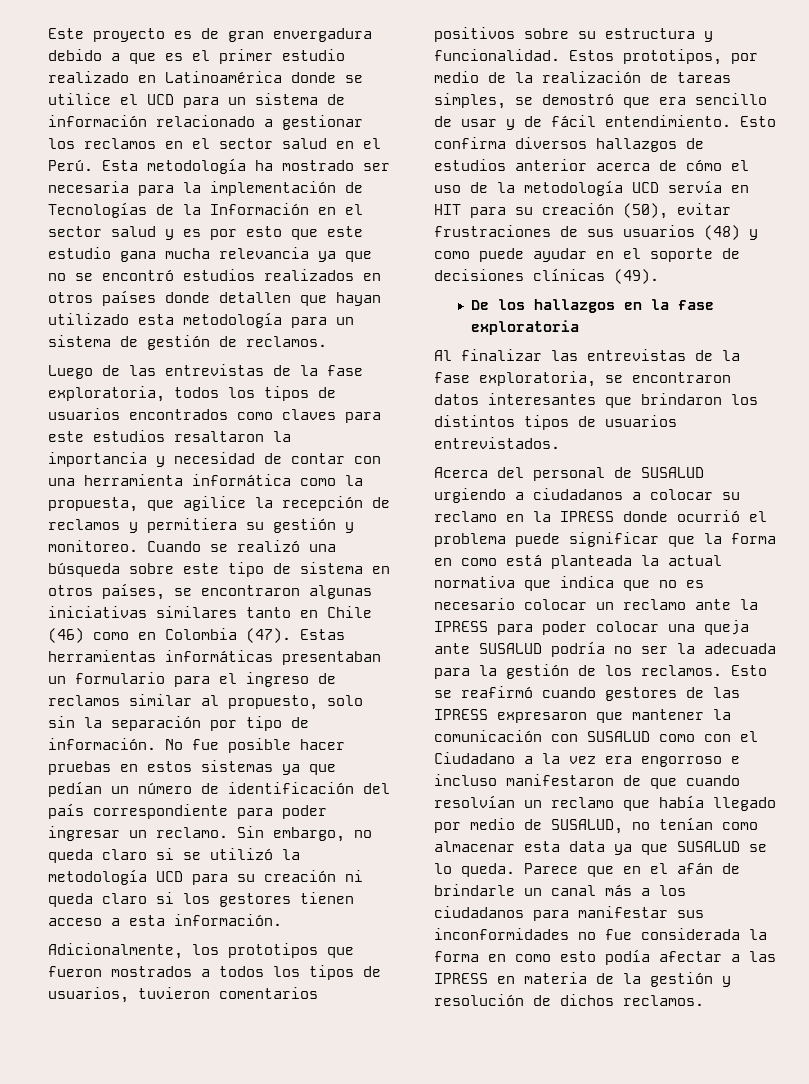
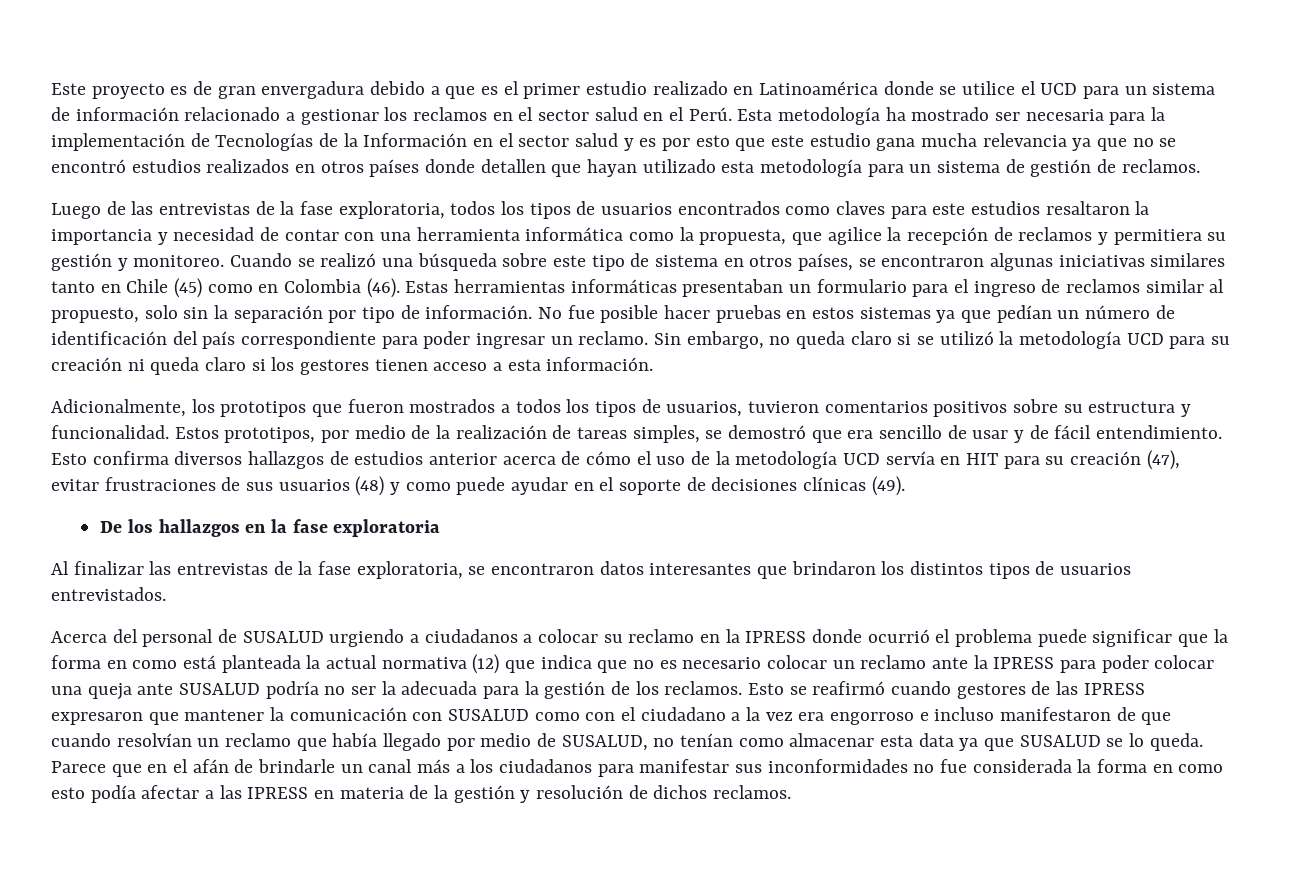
- Cuando se realizó una búsqueda sobre este tipo de sistema en otros países, se encontraron algunas iniciativas similares tanto en Chile (46) como en Colombia (47).
+ Cuando se realizó una búsqueda sobre este tipo de sistema en otros países, se encontraron algunas iniciativas similares tanto en Chile (45) como en Colombia (46).
- Esto confirma diversos hallazgos de estudios anterior acerca de cómo el uso de la metodología UCD servía en HIT para su creación (50), evitar frustraciones de sus usuarios (48) y como puede ayudar en el soporte de decisiones clínicas (49).
+ Esto confirma diversos hallazgos de estudios anterior acerca de cómo el uso de la metodología UCD servía en HIT para su creación (47), evitar frustraciones de sus usuarios (48) y como puede ayudar en el soporte de decisiones clínicas (49).
- Acerca del personal de SUSALUD urgiendo a ciudadanos a colocar su reclamo en la IPRESS donde ocurrió el problema puede significar que la forma en como está planteada la actual normativa que indica que no es necesario colocar un reclamo ante la IPRESS para poder colocar una queja ante SUSALUD podría no ser la adecuada para la gestión de los reclamos.
+ Acerca del personal de SUSALUD urgiendo a ciudadanos a colocar su reclamo en la IPRESS donde ocurrió el problema puede significar que la forma en como está planteada la actual normativa (12) que indica que no es necesario colocar un reclamo ante la IPRESS para poder colocar una queja ante SUSALUD podría no ser la adecuada para la gestión de los reclamos.
- Esto se reafirmó cuando gestores de las IPRESS expresaron que mantener la comunicación con SUSALUD como con el Ciudadano a la vez era engorroso e incluso manifestaron de que cuando resolvían un reclamo que había llegado por medio de SUSALUD, no tenían como almacenar esta data ya que SUSALUD se lo queda.
+ Esto se reafirmó cuando gestores de las IPRESS expresaron que mantener la comunicación con SUSALUD como con el ciudadano a la vez era engorroso e incluso manifestaron de que cuando resolvían un reclamo que había llegado por medio de SUSALUD, no tenían como almacenar esta data ya que SUSALUD se lo queda.

